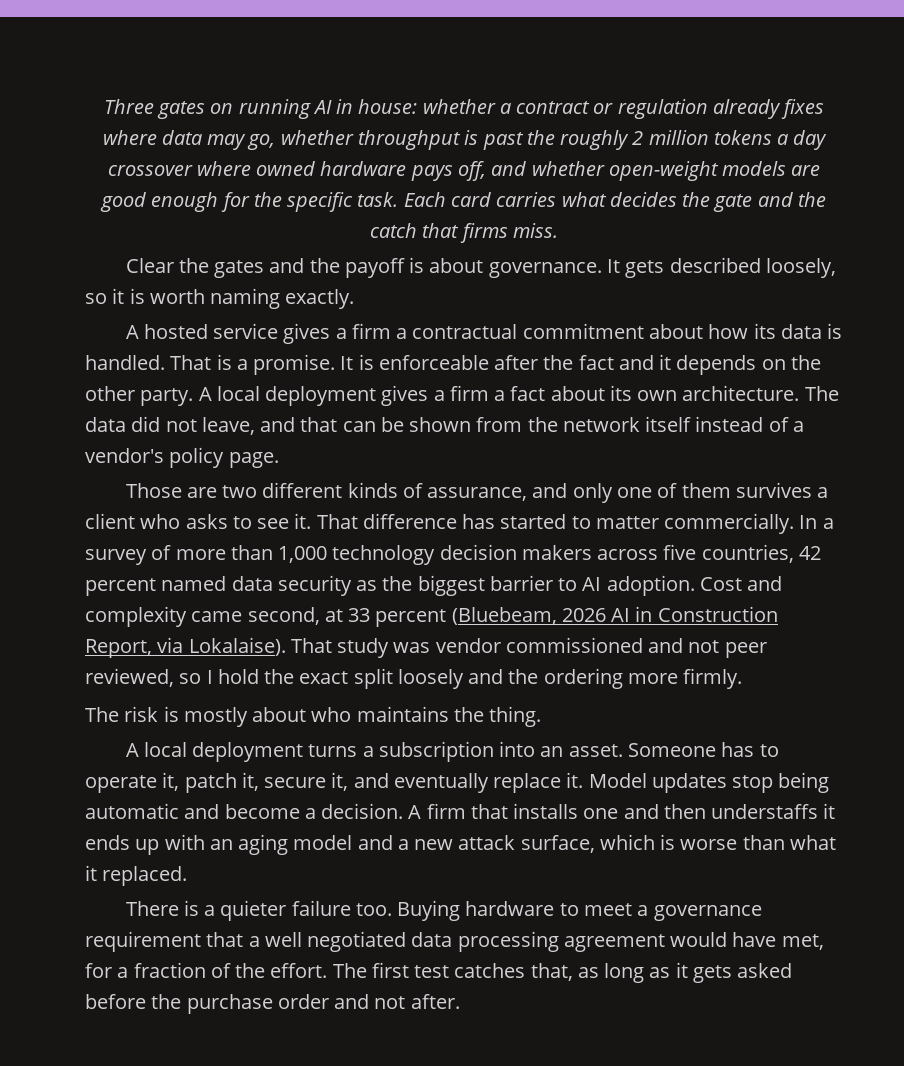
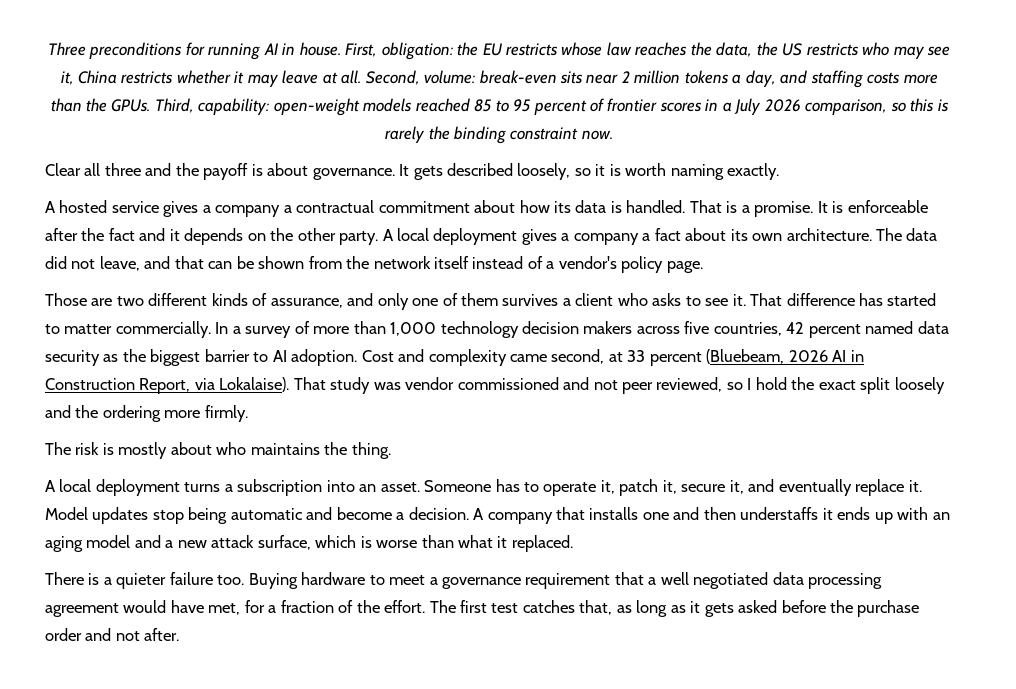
- Three gates on running AI in house: whether a contract or regulation already fixes where data may go, whether throughput is past the roughly 2 million tokens a day crossover where owned hardware pays off, and whether open-weight models are good enough for the specific task. Each card carries what decides the gate and the catch that firms miss.
+ Three preconditions for running AI in house. First, obligation: the EU restricts whose law reaches the data, the US restricts who may see it, China restricts whether it may leave at all. Second, volume: break-even sits near 2 million tokens a day, and staffing costs more than the GPUs. Third, capability: open-weight models reached 85 to 95 percent of frontier scores in a July 2026 comparison, so this is rarely the binding constraint now.
- Clear the gates and the payoff is about governance.
+ Clear all three and the payoff is about governance.
- A hosted service gives a firm a contractual commitment about how its data is handled.
+ A hosted service gives a company a contractual commitment about how its data is handled.
- A local deployment gives a firm a fact about its own architecture.
+ A local deployment gives a company a fact about its own architecture.
- A firm that installs one and then understaffs it ends up with an aging model and a new attack surface, which is worse than what it replaced.
+ A company that installs one and then understaffs it ends up with an aging model and a new attack surface, which is worse than what it replaced.

